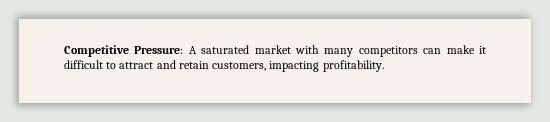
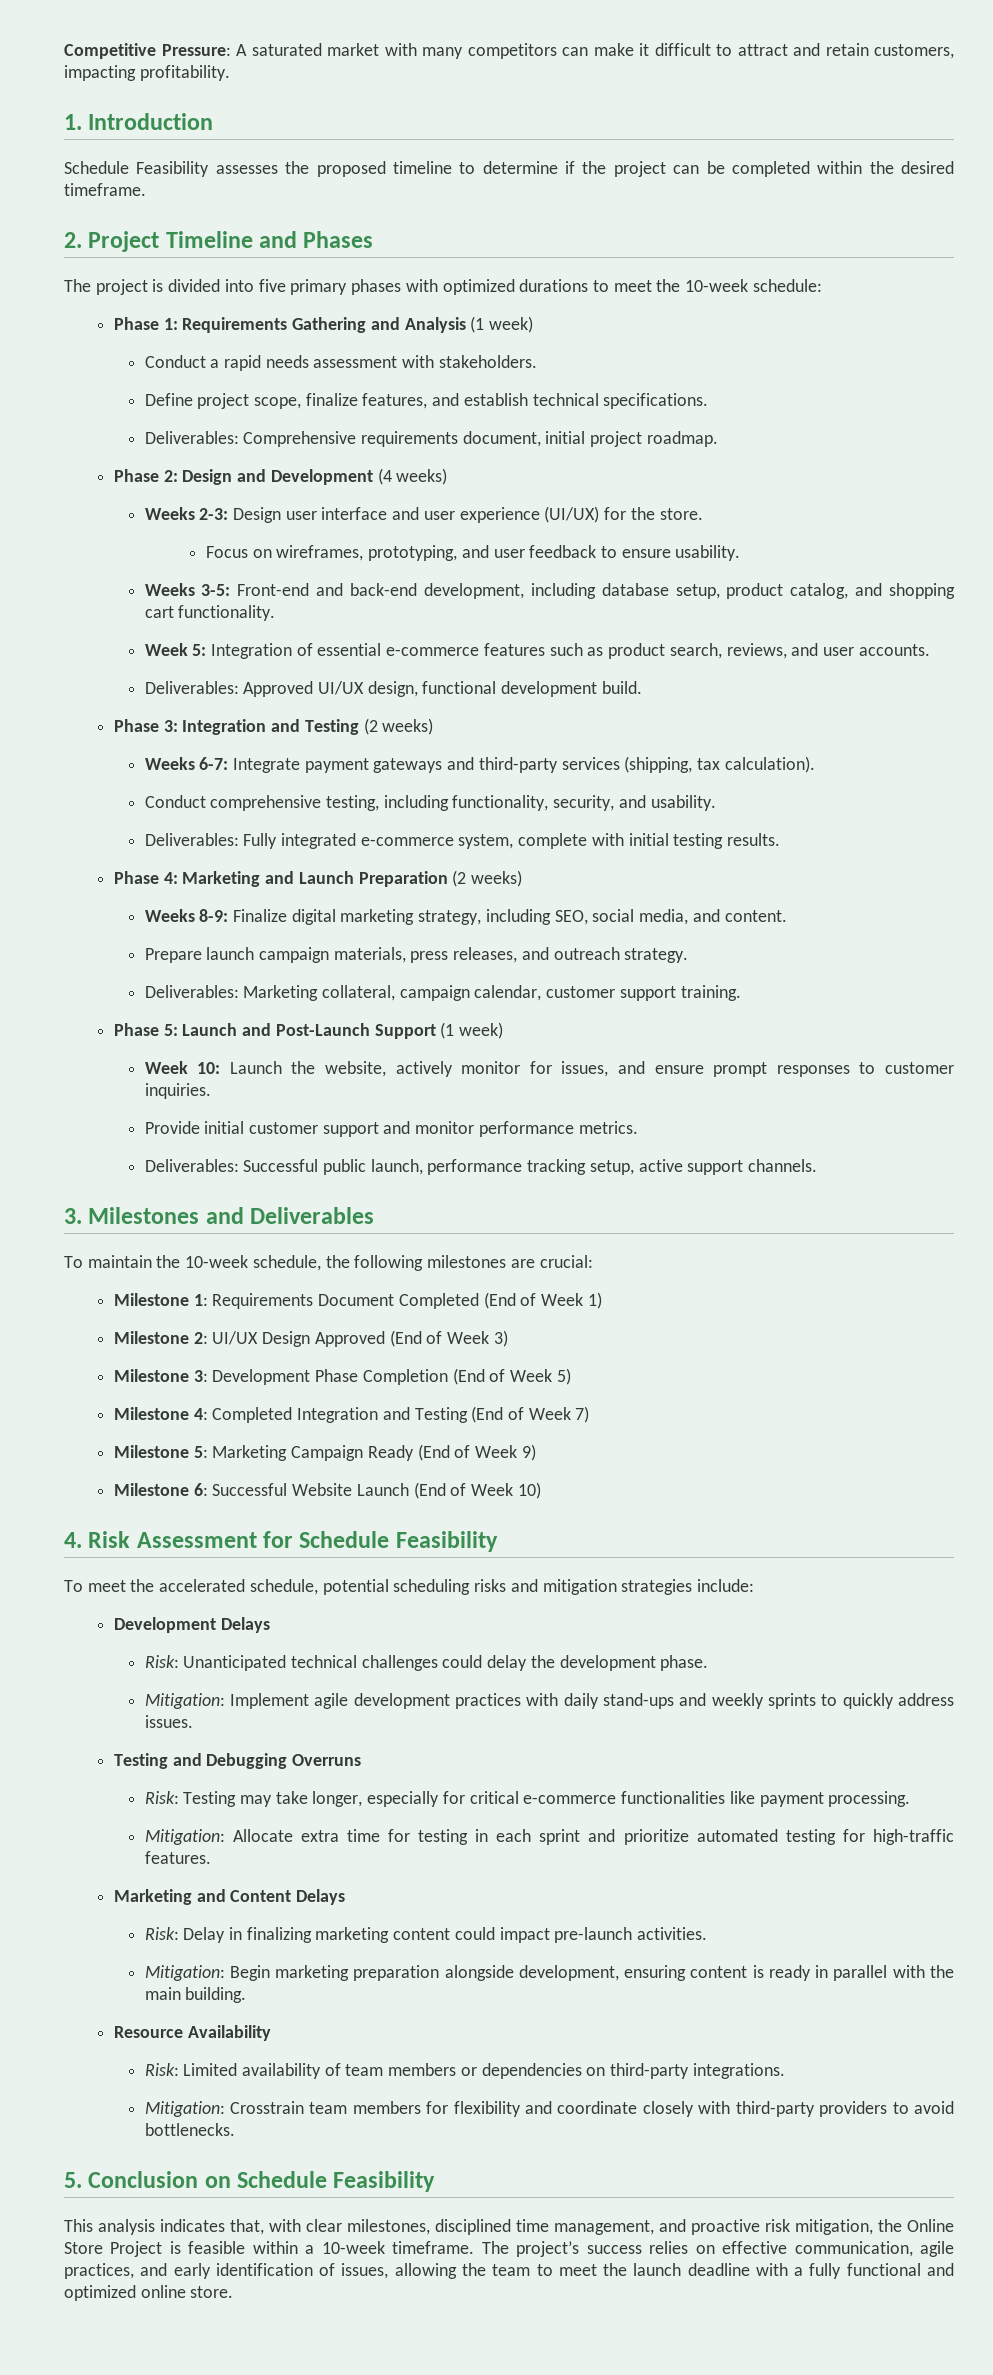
+ 1. Introduction
+ Schedule Feasibility assesses the proposed timeline to determine if the project can be completed within the desired timeframe.
+ 2. Project Timeline and Phases
+ The project is divided into five primary phases with optimized durations to meet the 10-week schedule:
+ Phase 1: Requirements Gathering and Analysis (1 week)
+ Conduct a rapid needs assessment with stakeholders.
+ Define project scope, finalize features, and establish technical specifications.
+ Deliverables: Comprehensive requirements document, initial project roadmap.
+ Phase 2: Design and Development (4 weeks)
+ Weeks 2-3: Design user interface and user experience (UI/UX) for the store.
+ Focus on wireframes, prototyping, and user feedback to ensure usability.
+ Weeks 3-5: Front-end and back-end development, including database setup, product catalog, and shopping cart functionality.
+ Week 5: Integration of essential e-commerce features such as product search, reviews, and user accounts.
+ Deliverables: Approved UI/UX design, functional development build.
+ Phase 3: Integration and Testing (2 weeks)
+ Weeks 6-7: Integrate payment gateways and third-party services (shipping, tax calculation).
+ Conduct comprehensive testing, including functionality, security, and usability.
+ Deliverables: Fully integrated e-commerce system, complete with initial testing results.
+ Phase 4: Marketing and Launch Preparation (2 weeks)
+ Weeks 8-9: Finalize digital marketing strategy, including SEO, social media, and content.
+ Prepare launch campaign materials, press releases, and outreach strategy.
+ Deliverables: Marketing collateral, campaign calendar, customer support training.
+ Phase 5: Launch and Post-Launch Support (1 week)
+ Week 10: Launch the website, actively monitor for issues, and ensure prompt responses to customer inquiries.
+ Provide initial customer support and monitor performance metrics.
+ Deliverables: Successful public launch, performance tracking setup, active support channels.
+ 3. Milestones and Deliverables
+ To maintain the 10-week schedule, the following milestones are crucial:
+ Milestone 1: Requirements Document Completed (End of Week 1)
+ Milestone 2: UI/UX Design Approved (End of Week 3)
+ Milestone 3: Development Phase Completion (End of Week 5)
+ Milestone 4: Completed Integration and Testing (End of Week 7)
+ Milestone 5: Marketing Campaign Ready (End of Week 9)
+ Milestone 6: Successful Website Launch (End of Week 10)
+ 4. Risk Assessment for Schedule Feasibility
+ To meet the accelerated schedule, potential scheduling risks and mitigation strategies include:
+ Development Delays
+ Risk: Unanticipated technical challenges could delay the development phase.
+ Mitigation: Implement agile development practices with daily stand-ups and weekly sprints to quickly address issues.
+ Testing and Debugging Overruns
+ Risk: Testing may take longer, especially for critical e-commerce functionalities like payment processing.
+ Mitigation: Allocate extra time for testing in each sprint and prioritize automated testing for high-traffic features.
+ Marketing and Content Delays
+ Risk: Delay in finalizing marketing content could impact pre-launch activities.
+ Mitigation: Begin marketing preparation alongside development, ensuring content is ready in parallel with the main building.
+ Resource Availability
+ Risk: Limited availability of team members or dependencies on third-party integrations.
+ Mitigation: Crosstrain team members for flexibility and coordinate closely with third-party providers to avoid bottlenecks.
+ 5. Conclusion on Schedule Feasibility
+ This analysis indicates that, with clear milestones, disciplined time management, and proactive risk mitigation, the Online Store Project is feasible within a 10-week timeframe. The project’s success relies on effective communication, agile practices, and early identification of issues, allowing the team to meet the launch deadline with a fully functional and optimized online store.

